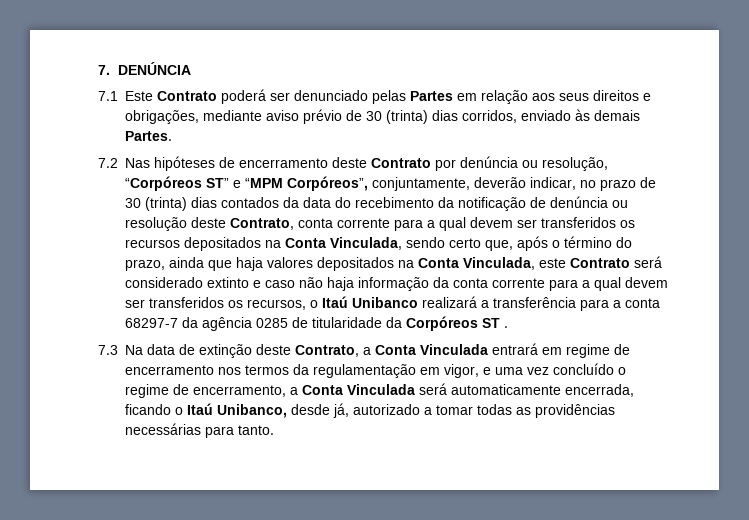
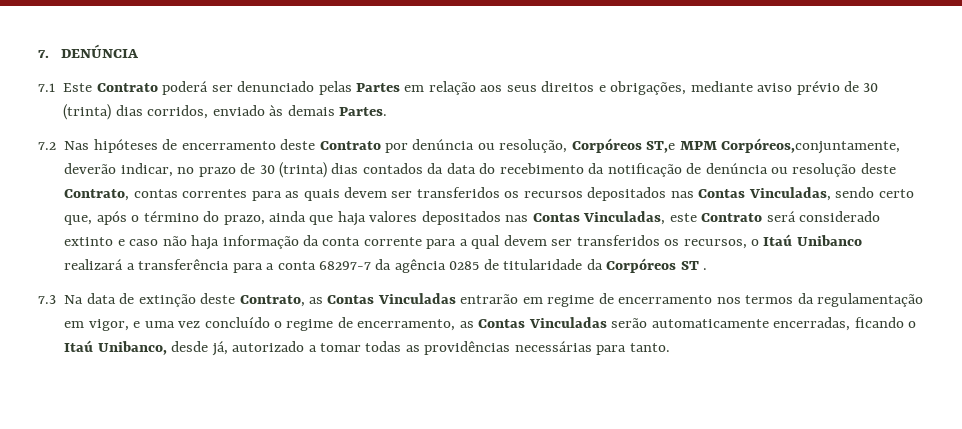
- 7.2 Nas hipóteses de encerramento deste Contrato por denúncia ou resolução, “Corpóreos ST” e “MPM Corpóreos”, conjuntamente, deverão indicar, no prazo de 30 (trinta) dias contados da data do recebimento da notificação de denúncia ou resolução deste Contrato, conta corrente para a qual devem ser transferidos os recursos depositados na Conta Vinculada, sendo certo que, após o término do prazo, ainda que haja valores depositados na Conta Vinculada, este Contrato será considerado extinto e caso não haja informação da conta corrente para a qual devem ser transferidos os recursos, o Itaú Unibanco realizará a transferência para a conta 68297-7 da agência 0285 de titularidade da Corpóreos ST .
+ 7.2 Nas hipóteses de encerramento deste Contrato por denúncia ou resolução, Corpóreos ST,e MPM Corpóreos,conjuntamente, deverão indicar, no prazo de 30 (trinta) dias contados da data do recebimento da notificação de denúncia ou resolução deste Contrato, contas correntes para as quais devem ser transferidos os recursos depositados nas Contas Vinculadas, sendo certo que, após o término do prazo, ainda que haja valores depositados nas Contas Vinculadas, este Contrato será considerado extinto e caso não haja informação da conta corrente para a qual devem ser transferidos os recursos, o Itaú Unibanco realizará a transferência para a conta 68297-7 da agência 0285 de titularidade da Corpóreos ST .
- 7.3 Na data de extinção deste Contrato, a Conta Vinculada entrará em regime de encerramento nos termos da regulamentação em vigor, e uma vez concluído o regime de encerramento, a Conta Vinculada será automaticamente encerrada, ficando o Itaú Unibanco, desde já, autorizado a tomar todas as providências necessárias para tanto.
+ 7.3 Na data de extinção deste Contrato, as Contas Vinculadas entrarão em regime de encerramento nos termos da regulamentação em vigor, e uma vez concluído o regime de encerramento, as Contas Vinculadas serão automaticamente encerradas, ficando o Itaú Unibanco, desde já, autorizado a tomar todas as providências necessárias para tanto.

